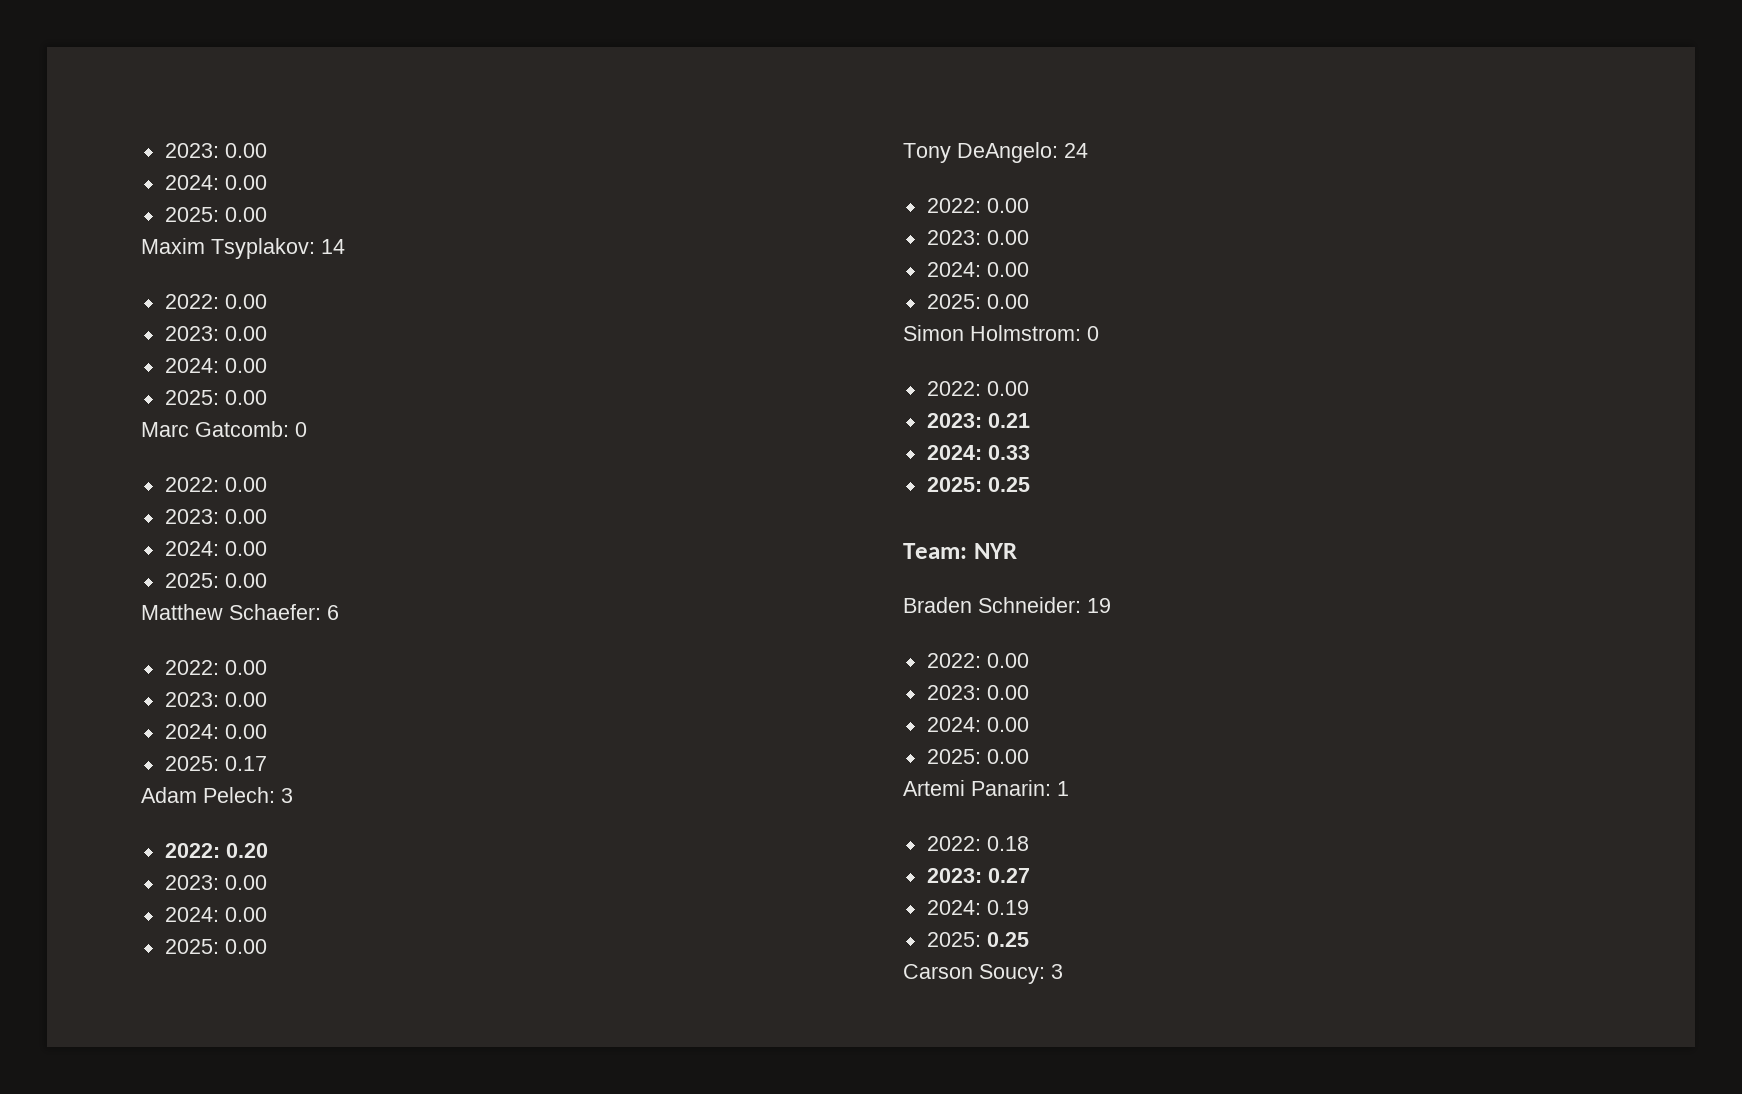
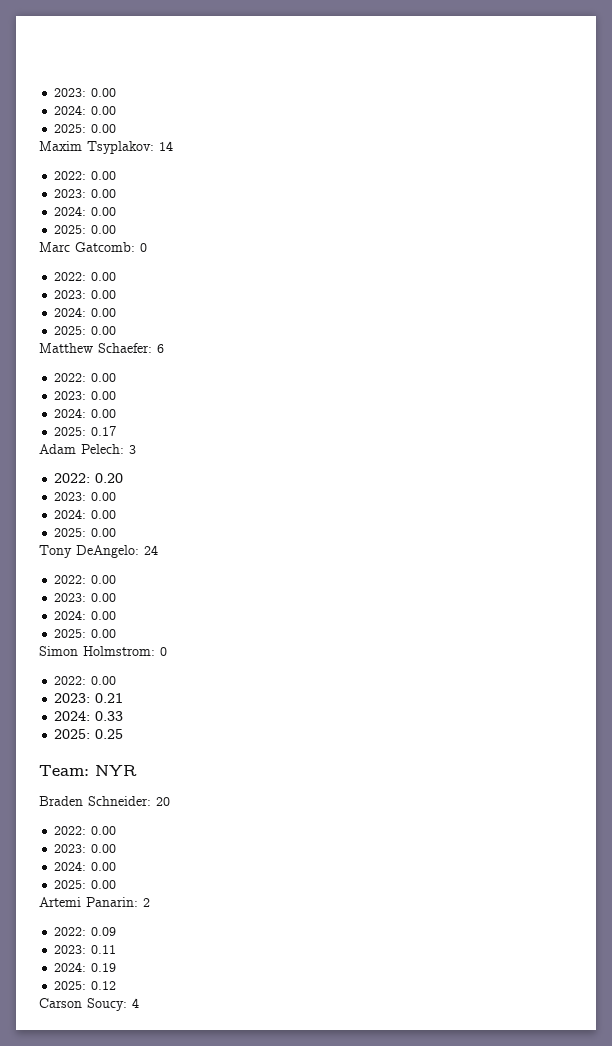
- Braden Schneider: 19
+ Braden Schneider: 20
- Artemi Panarin: 1
- 2022: 0.18
- 2023: 0.27
+ Artemi Panarin: 2
+ 2022: 0.09
+ 2023: 0.11
  2024: 0.19
- 2025: 0.25
+ 2025: 0.12
- Carson Soucy: 3
+ Carson Soucy: 4

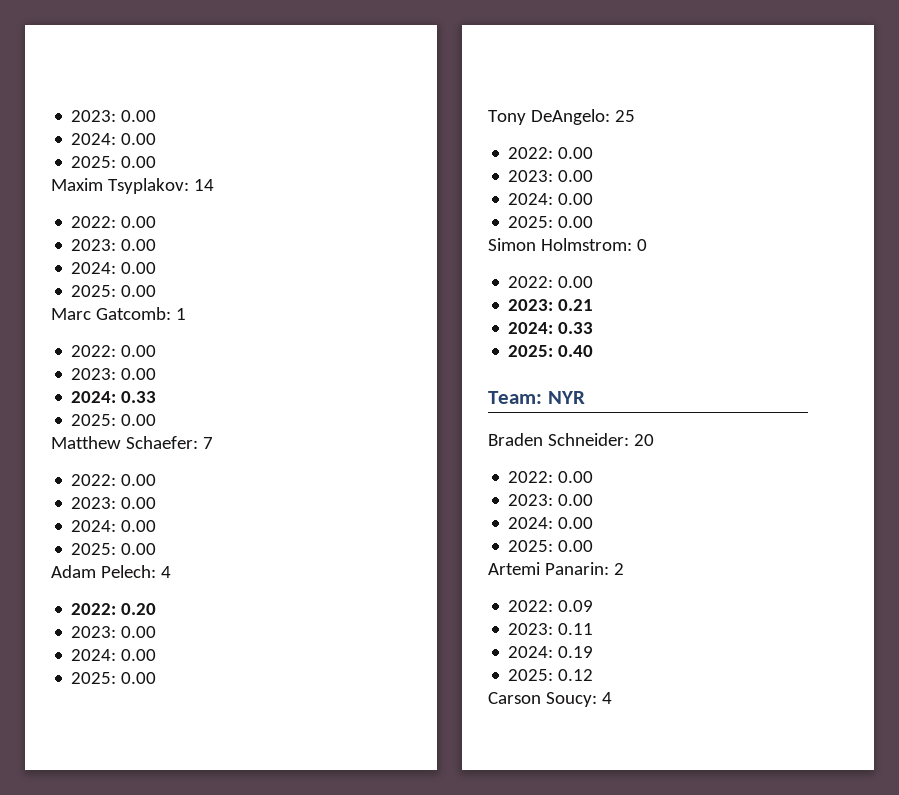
- Marc Gatcomb: 0
+ Marc Gatcomb: 1
+ 2022: 0.00
+ 2023: 0.00
+ 2024: 0.33
+ 2025: 0.00
+ Matthew Schaefer: 7
  2022: 0.00
  2023: 0.00
  2024: 0.00
  2025: 0.00
- Matthew Schaefer: 6
- 2022: 0.00
- 2023: 0.00
- 2024: 0.00
- 2025: 0.17
- Adam Pelech: 3
+ Adam Pelech: 4
- Tony DeAngelo: 24
+ Tony DeAngelo: 25
- 2025: 0.25
+ 2025: 0.40

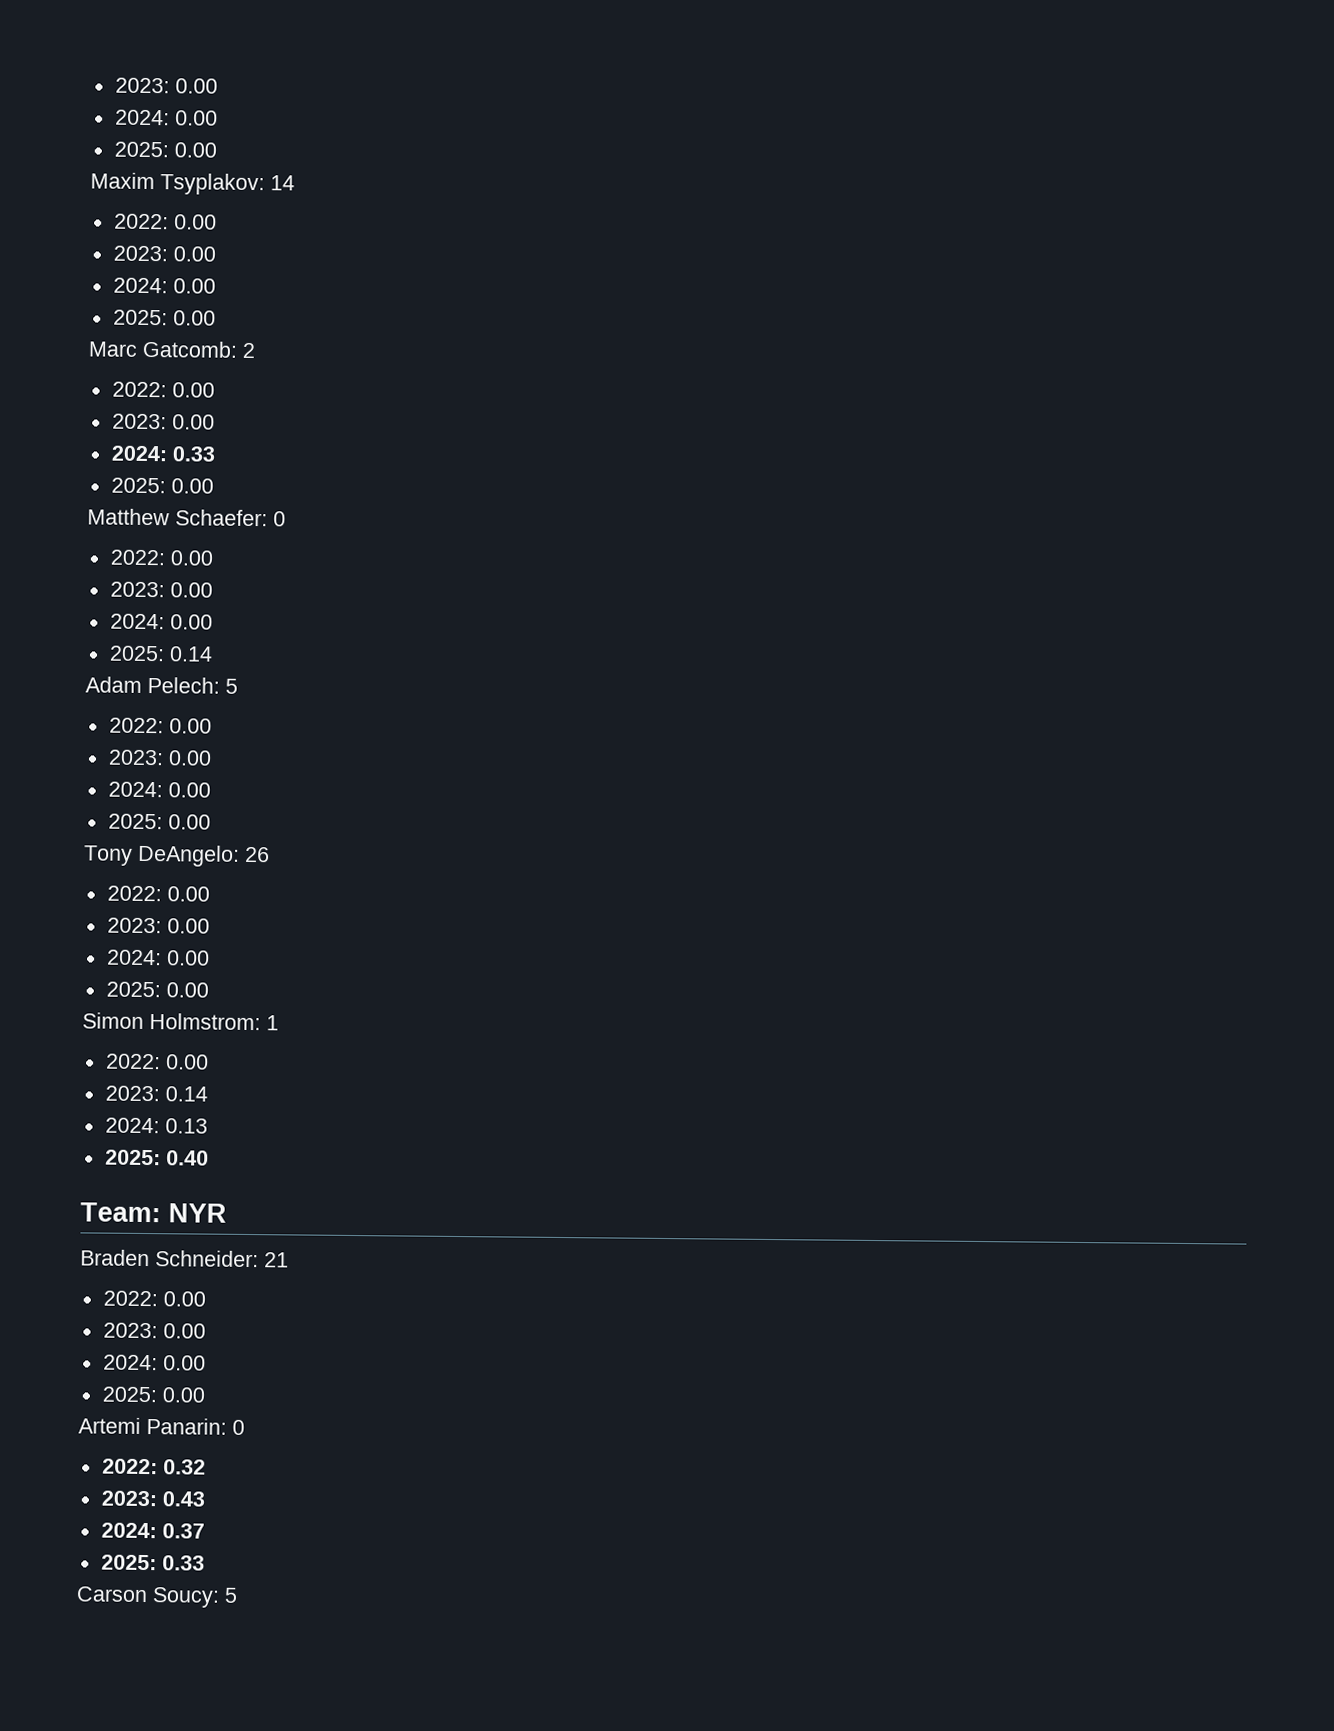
- Marc Gatcomb: 1
+ Marc Gatcomb: 2
- Matthew Schaefer: 7
+ Matthew Schaefer: 0
  2022: 0.00
  2023: 0.00
  2024: 0.00
- 2025: 0.00
- Adam Pelech: 4
- 2022: 0.20
+ 2025: 0.14
+ Adam Pelech: 5
+ 2022: 0.00
- Tony DeAngelo: 25
+ Tony DeAngelo: 26
- Simon Holmstrom: 0
+ Simon Holmstrom: 1
  2022: 0.00
- 2023: 0.21
- 2024: 0.33
+ 2023: 0.14
+ 2024: 0.13
- Braden Schneider: 20
+ Braden Schneider: 21
- Artemi Panarin: 2
- 2022: 0.09
- 2023: 0.11
- 2024: 0.19
- 2025: 0.12
+ Artemi Panarin: 0
+ 2022: 0.32
+ 2023: 0.43
+ 2024: 0.37
+ 2025: 0.33
- Carson Soucy: 4
+ Carson Soucy: 5

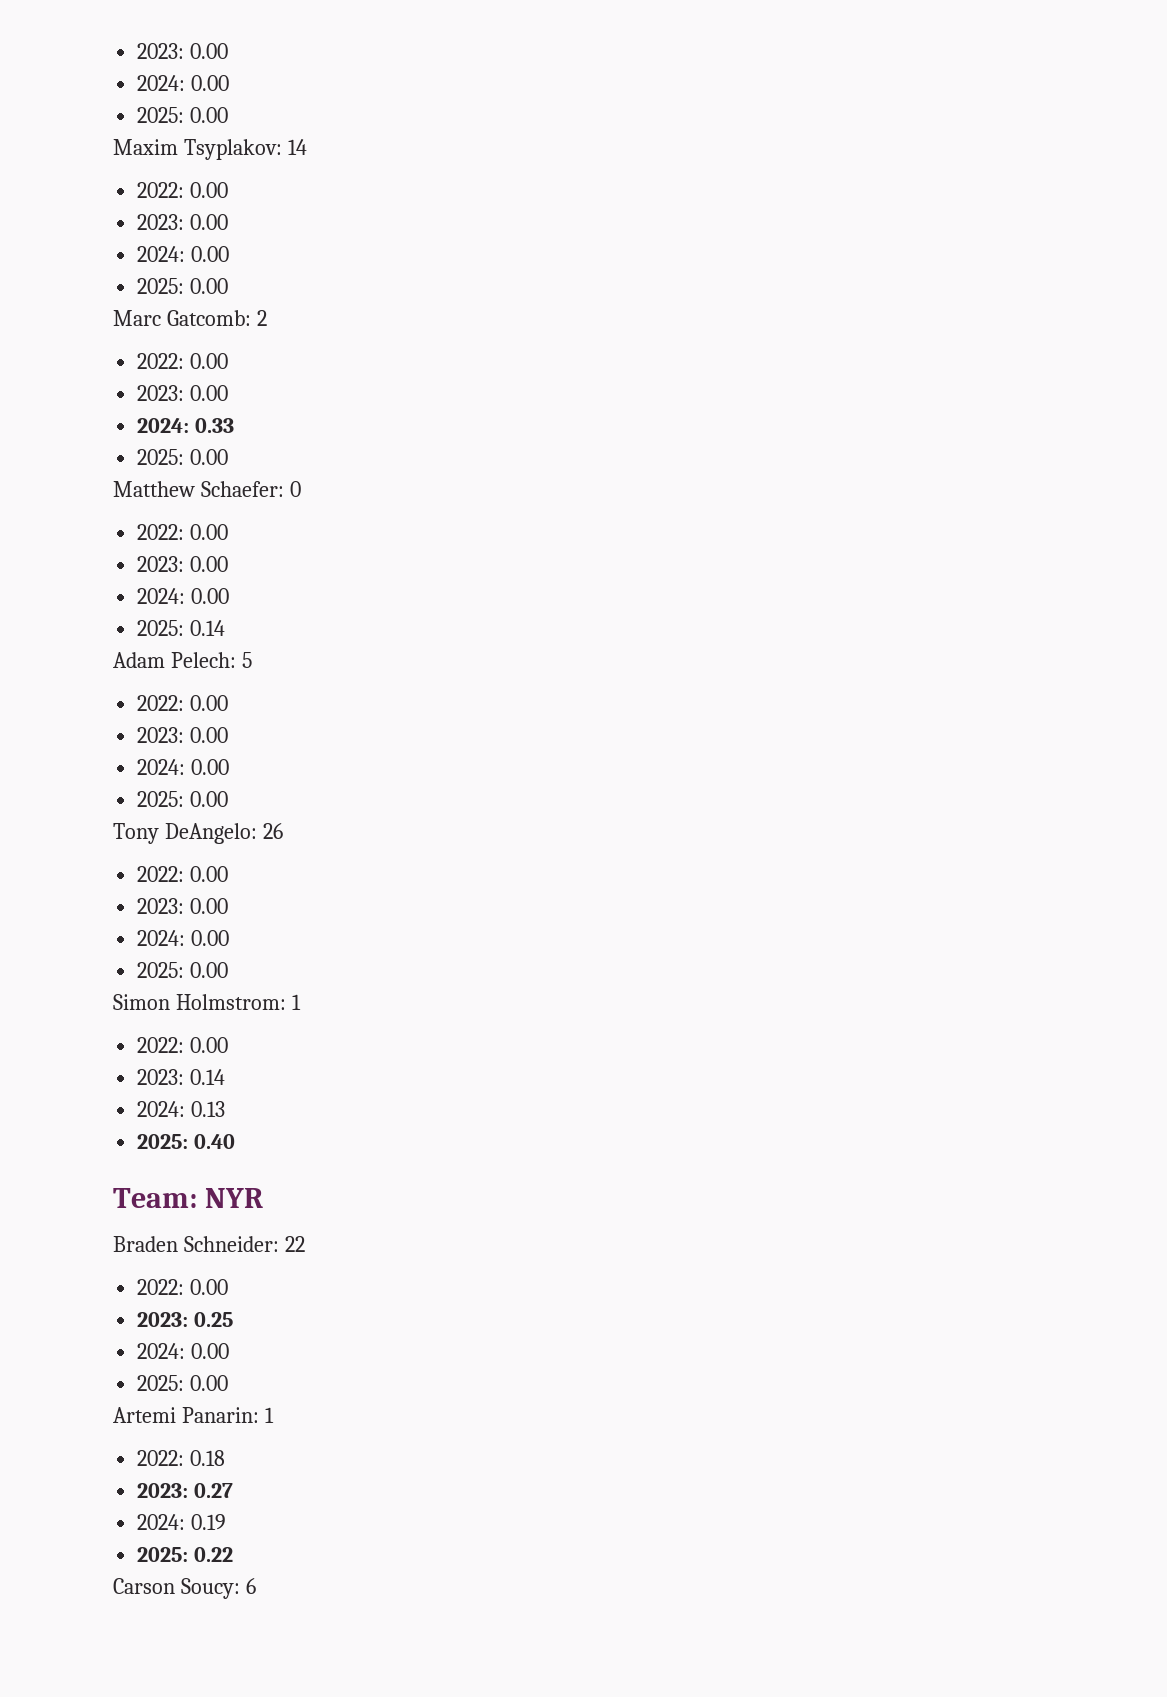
- Braden Schneider: 21
+ Braden Schneider: 22
  2022: 0.00
- 2023: 0.00
+ 2023: 0.25
- Artemi Panarin: 0
- 2022: 0.32
- 2023: 0.43
- 2024: 0.37
- 2025: 0.33
+ Artemi Panarin: 1
+ 2022: 0.18
+ 2023: 0.27
+ 2024: 0.19
+ 2025: 0.22
- Carson Soucy: 5
+ Carson Soucy: 6

